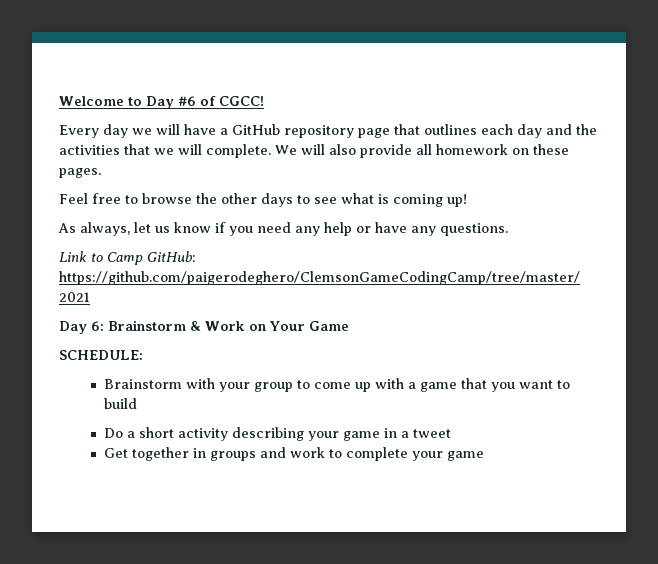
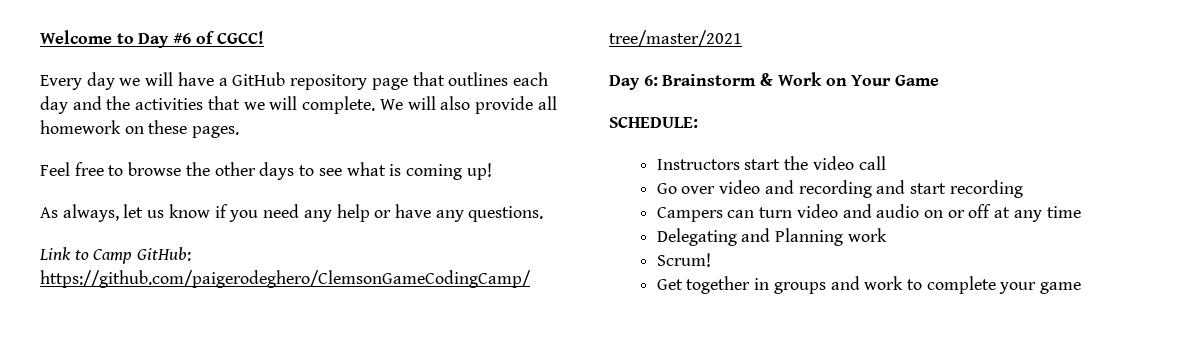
- Brainstorm with your group to come up with a game that you want to build
- Do a short activity describing your game in a tweet
+ Instructors start the video call
+ Go over video and recording and start recording
+ Campers can turn video and audio on or off at any time
+ Delegating and Planning work
+ Scrum!

